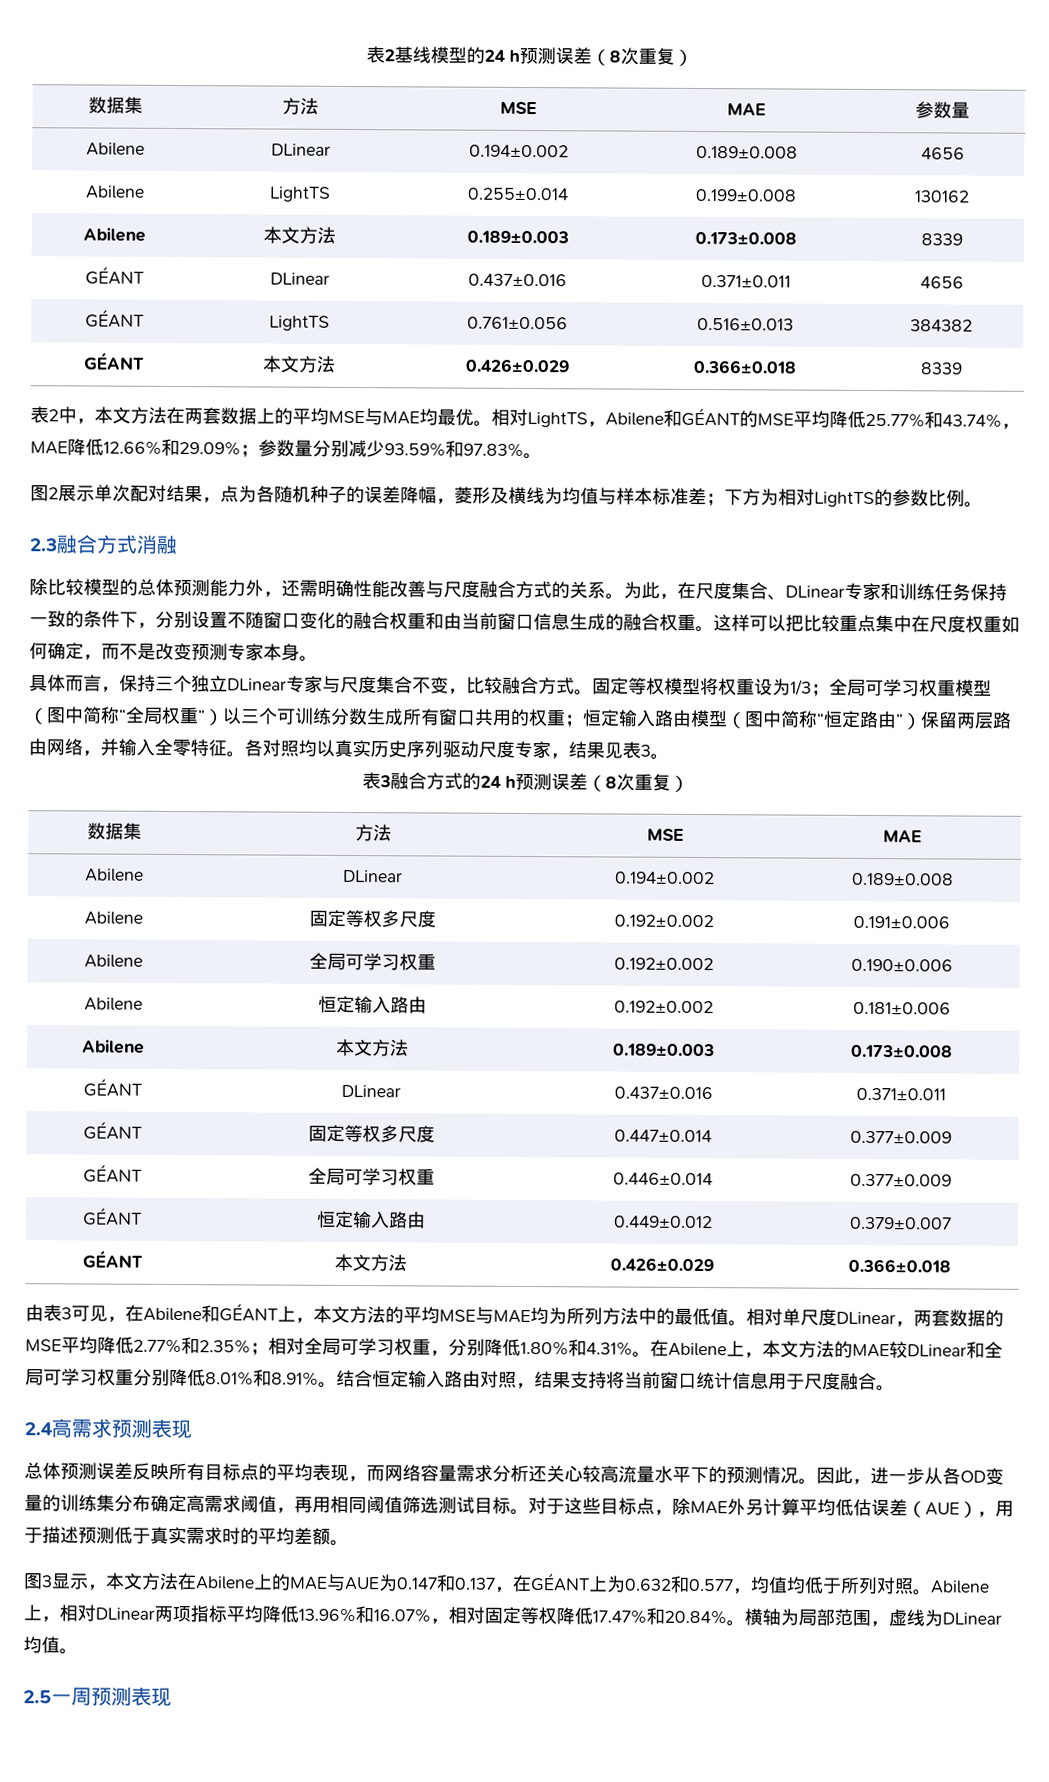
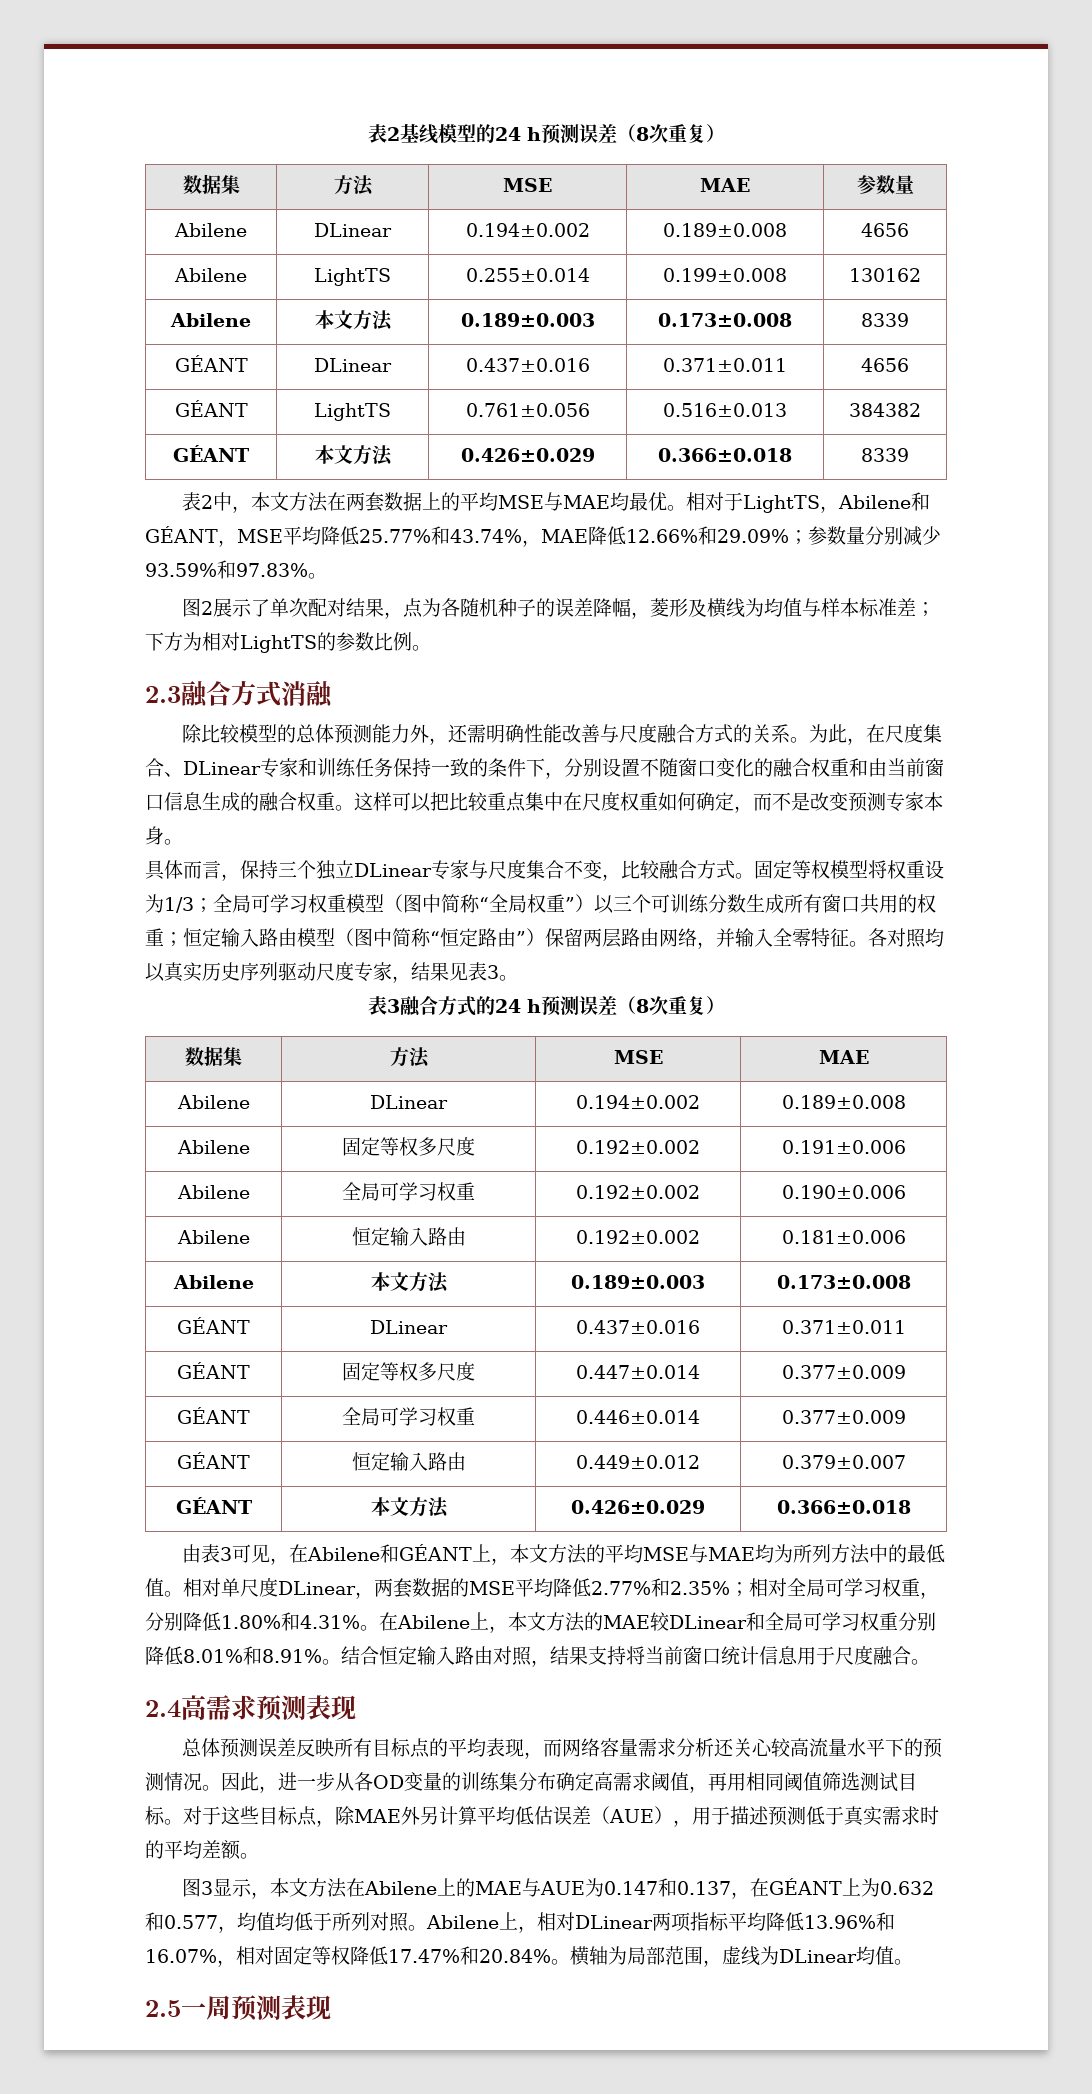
- 相对LightTS，Abilene和GÉANT的MSE平均降低25.77%和43.74%，MAE降低12.66%和29.09%；参数量分别减少93.59%和97.83%。
+ 相对于LightTS，Abilene和GÉANT，MSE平均降低25.77%和43.74%，MAE降低12.66%和29.09%；参数量分别减少93.59%和97.83%。
- 图2展示单次配对结果，点为各随机种子的误差降幅，菱形及横线为均值与样本标准差；下方为相对LightTS的参数比例。
+ 图2展示了单次配对结果，点为各随机种子的误差降幅，菱形及横线为均值与样本标准差；下方为相对LightTS的参数比例。

